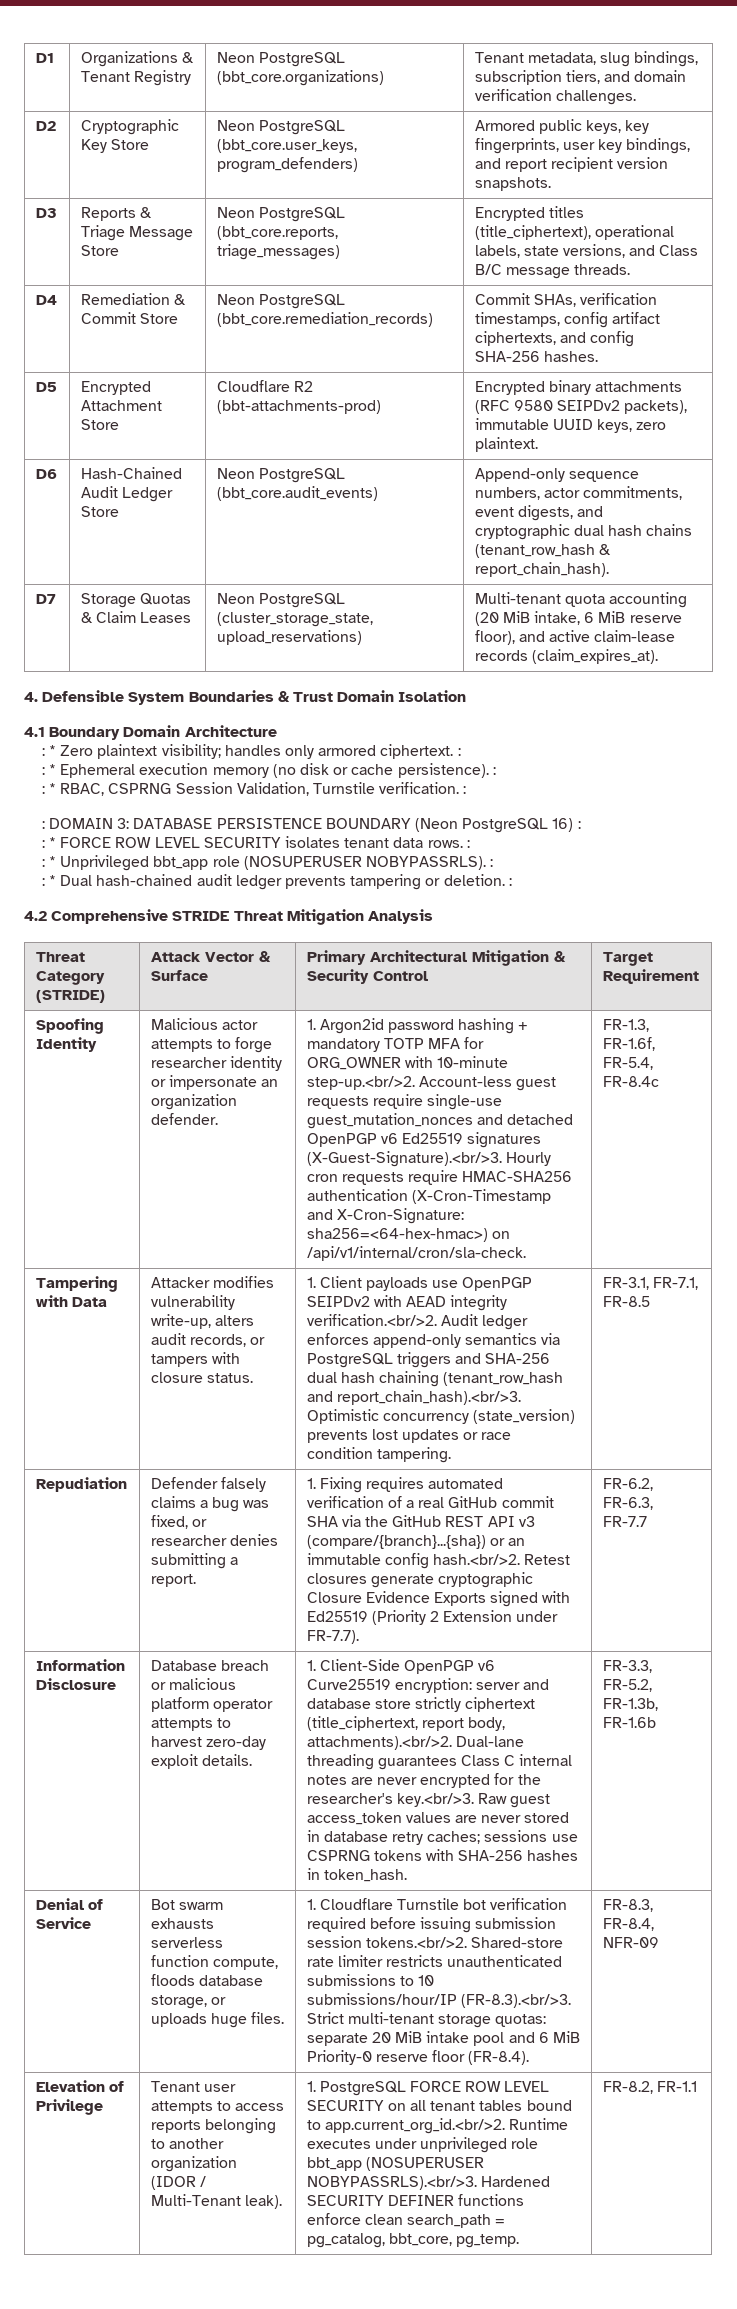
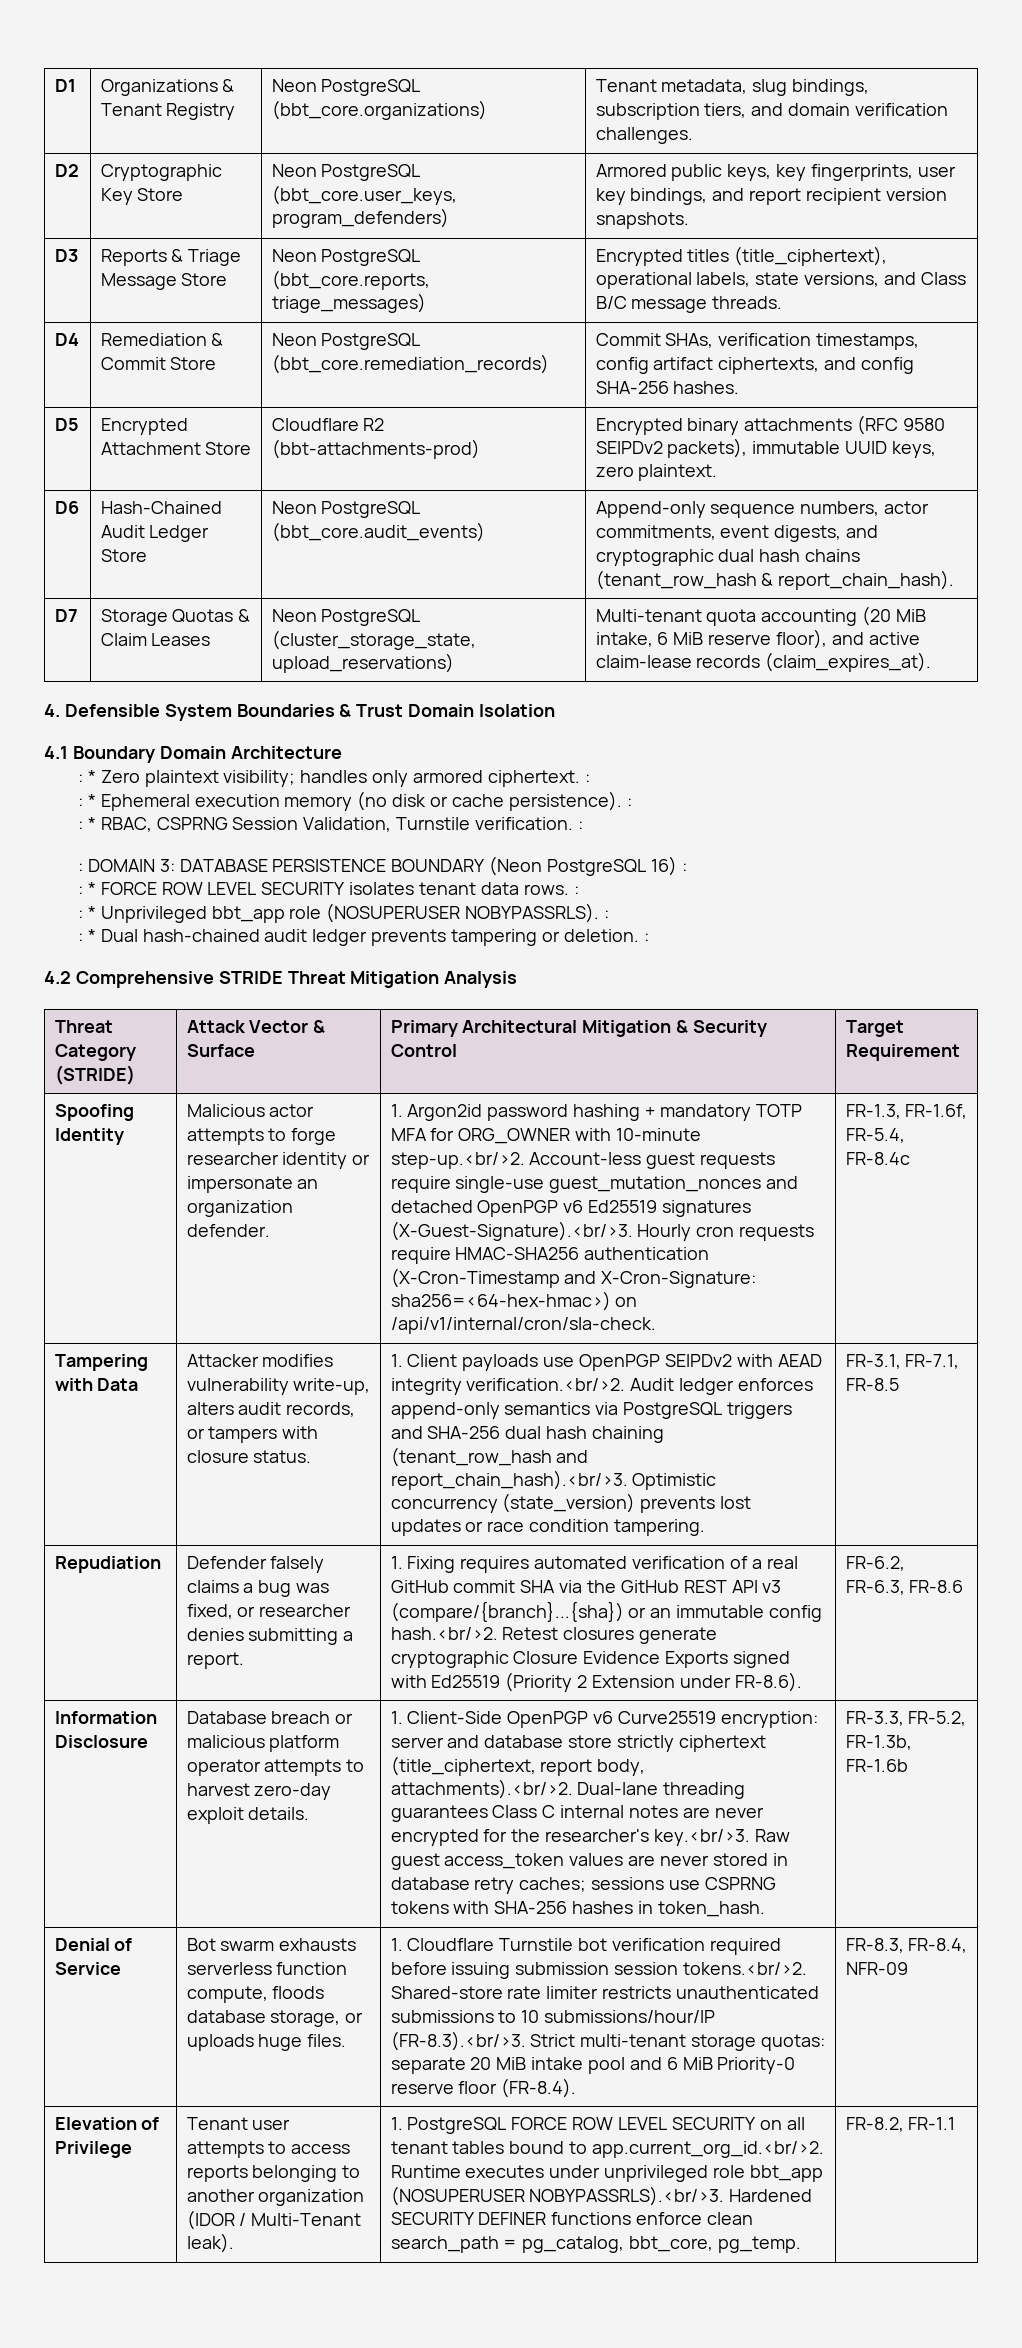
- 1. Fixing requires automated verification of a real GitHub commit SHA via the GitHub REST API v3 (compare/{branch}...{sha}) or an immutable config hash.<br/>2. Retest closures generate cryptographic Closure Evidence Exports signed with Ed25519 (Priority 2 Extension under FR-7.7).
+ 1. Fixing requires automated verification of a real GitHub commit SHA via the GitHub REST API v3 (compare/{branch}...{sha}) or an immutable config hash.<br/>2. Retest closures generate cryptographic Closure Evidence Exports signed with Ed25519 (Priority 2 Extension under FR-8.6).
- FR-6.2, FR-6.3, FR-7.7
+ FR-6.2, FR-6.3, FR-8.6

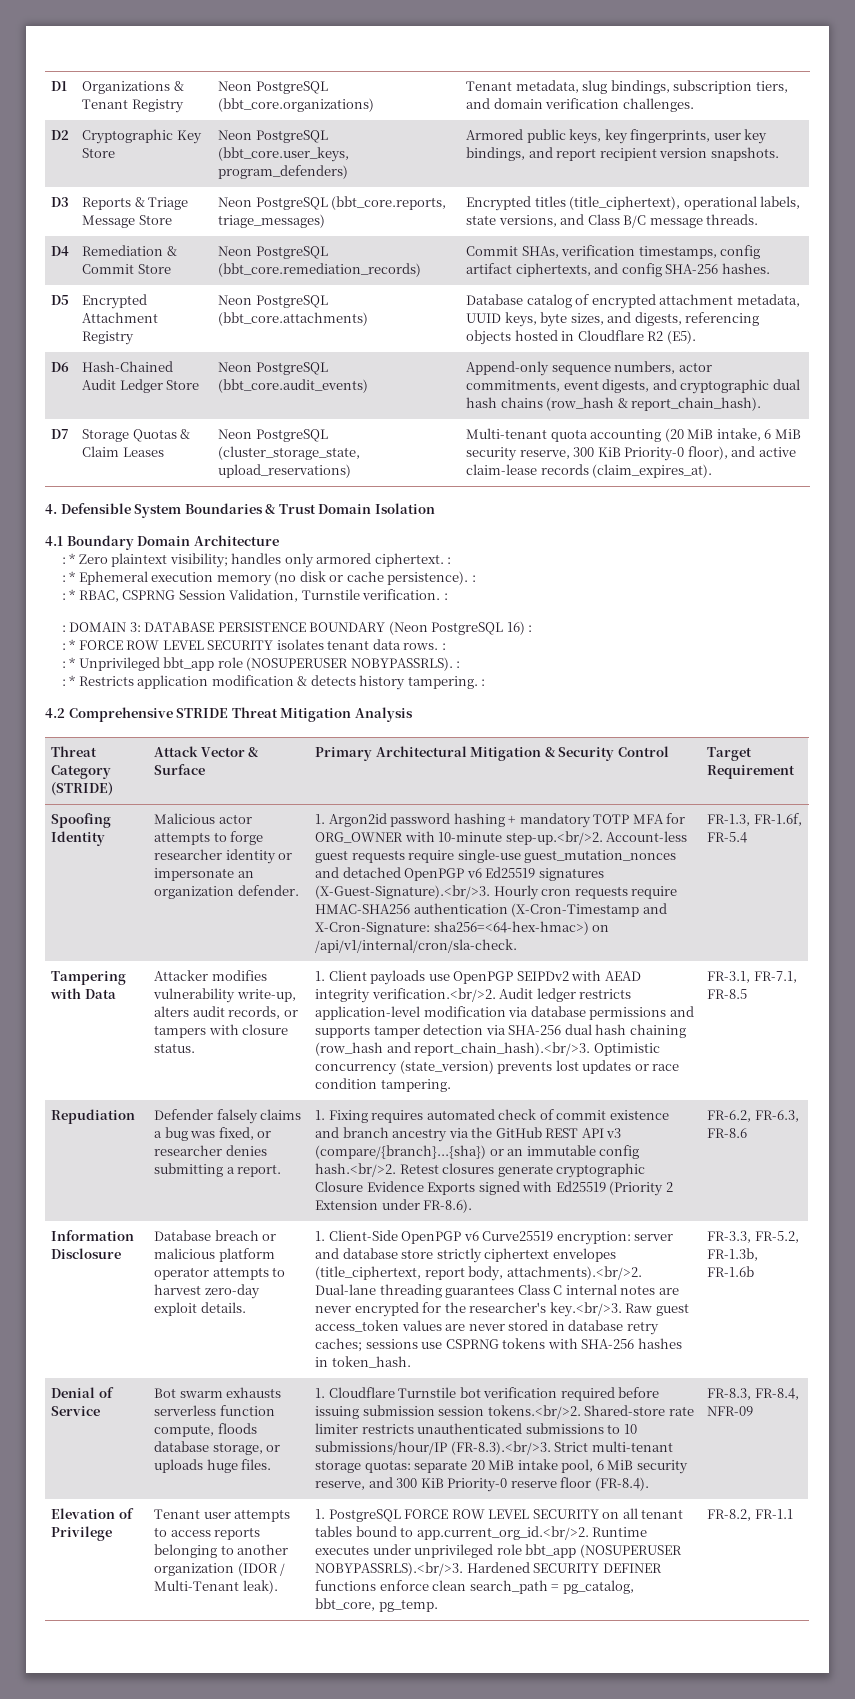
- D5 | Encrypted Attachment Store | Cloudflare R2 (bbt-attachments-prod) | Encrypted binary attachments (RFC 9580 SEIPDv2 packets), immutable UUID keys, zero plaintext.
+ D5 | Encrypted Attachment Registry | Neon PostgreSQL (bbt_core.attachments) | Database catalog of encrypted attachment metadata, UUID keys, byte sizes, and digests, referencing objects hosted in Cloudflare R2 (E5).
- D6 | Hash-Chained Audit Ledger Store | Neon PostgreSQL (bbt_core.audit_events) | Append-only sequence numbers, actor commitments, event digests, and cryptographic dual hash chains (tenant_row_hash & report_chain_hash).
+ D6 | Hash-Chained Audit Ledger Store | Neon PostgreSQL (bbt_core.audit_events) | Append-only sequence numbers, actor commitments, event digests, and cryptographic dual hash chains (row_hash & report_chain_hash).
- D7 | Storage Quotas & Claim Leases | Neon PostgreSQL (cluster_storage_state, upload_reservations) | Multi-tenant quota accounting (20 MiB intake, 6 MiB reserve floor), and active claim-lease records (claim_expires_at).
+ D7 | Storage Quotas & Claim Leases | Neon PostgreSQL (cluster_storage_state, upload_reservations) | Multi-tenant quota accounting (20 MiB intake, 6 MiB security reserve, 300 KiB Priority-0 floor), and active claim-lease records (claim_expires_at).
- : * Dual hash-chained audit ledger prevents tampering or deletion. :
+ : * Restricts application modification & detects history tampering. :
- FR-1.3, FR-1.6f, FR-5.4, FR-8.4c
+ FR-1.3, FR-1.6f, FR-5.4
- 1. Client payloads use OpenPGP SEIPDv2 with AEAD integrity verification.<br/>2. Audit ledger enforces append-only semantics via PostgreSQL triggers and SHA-256 dual hash chaining (tenant_row_hash and report_chain_hash).<br/>3. Optimistic concurrency (state_version) prevents lost updates or race condition tampering.
+ 1. Client payloads use OpenPGP SEIPDv2 with AEAD integrity verification.<br/>2. Audit ledger restricts application-level modification via database permissions and supports tamper detection via SHA-256 dual hash chaining (row_hash and report_chain_hash).<br/>3. Optimistic concurrency (state_version) prevents lost updates or race condition tampering.
- 1. Fixing requires automated verification of a real GitHub commit SHA via the GitHub REST API v3 (compare/{branch}...{sha}) or an immutable config hash.<br/>2. Retest closures generate cryptographic Closure Evidence Exports signed with Ed25519 (Priority 2 Extension under FR-8.6).
+ 1. Fixing requires automated check of commit existence and branch ancestry via the GitHub REST API v3 (compare/{branch}...{sha}) or an immutable config hash.<br/>2. Retest closures generate cryptographic Closure Evidence Exports signed with Ed25519 (Priority 2 Extension under FR-8.6).
- 1. Client-Side OpenPGP v6 Curve25519 encryption: server and database store strictly ciphertext (title_ciphertext, report body, attachments).<br/>2. Dual-lane threading guarantees Class C internal notes are never encrypted for the researcher's key.<br/>3. Raw guest access_token values are never stored in database retry caches; sessions use CSPRNG tokens with SHA-256 hashes in token_hash.
+ 1. Client-Side OpenPGP v6 Curve25519 encryption: server and database store strictly ciphertext envelopes (title_ciphertext, report body, attachments).<br/>2. Dual-lane threading guarantees Class C internal notes are never encrypted for the researcher's key.<br/>3. Raw guest access_token values are never stored in database retry caches; sessions use CSPRNG tokens with SHA-256 hashes in token_hash.
- 1. Cloudflare Turnstile bot verification required before issuing submission session tokens.<br/>2. Shared-store rate limiter restricts unauthenticated submissions to 10 submissions/hour/IP (FR-8.3).<br/>3. Strict multi-tenant storage quotas: separate 20 MiB intake pool and 6 MiB Priority-0 reserve floor (FR-8.4).
+ 1. Cloudflare Turnstile bot verification required before issuing submission session tokens.<br/>2. Shared-store rate limiter restricts unauthenticated submissions to 10 submissions/hour/IP (FR-8.3).<br/>3. Strict multi-tenant storage quotas: separate 20 MiB intake pool, 6 MiB security reserve, and 300 KiB Priority-0 reserve floor (FR-8.4).

